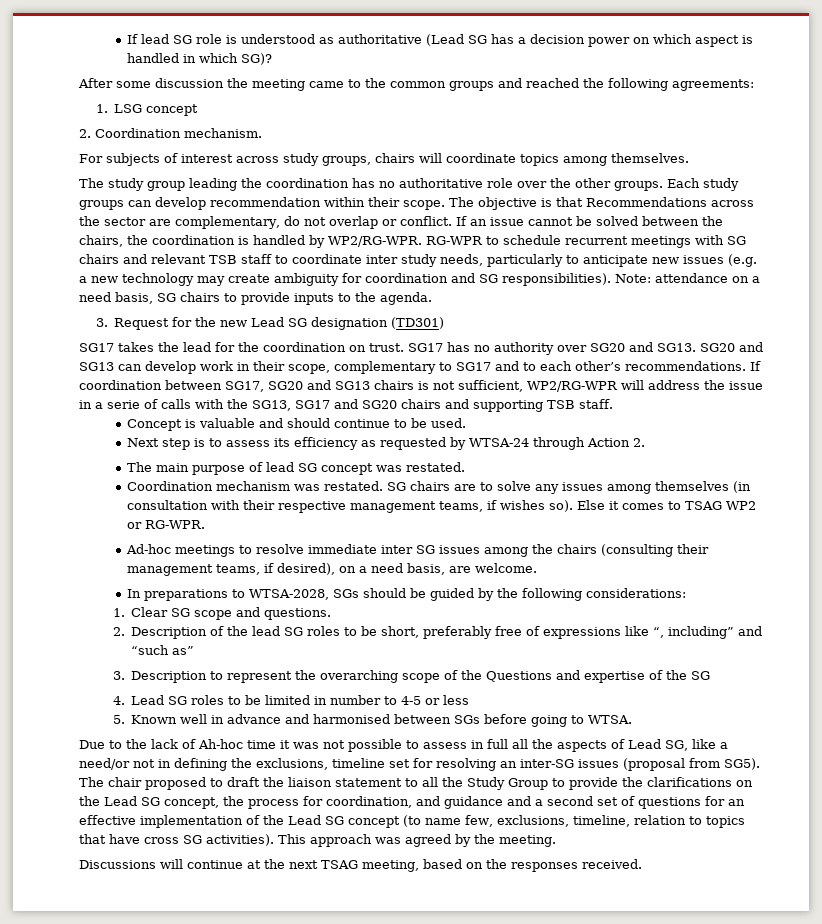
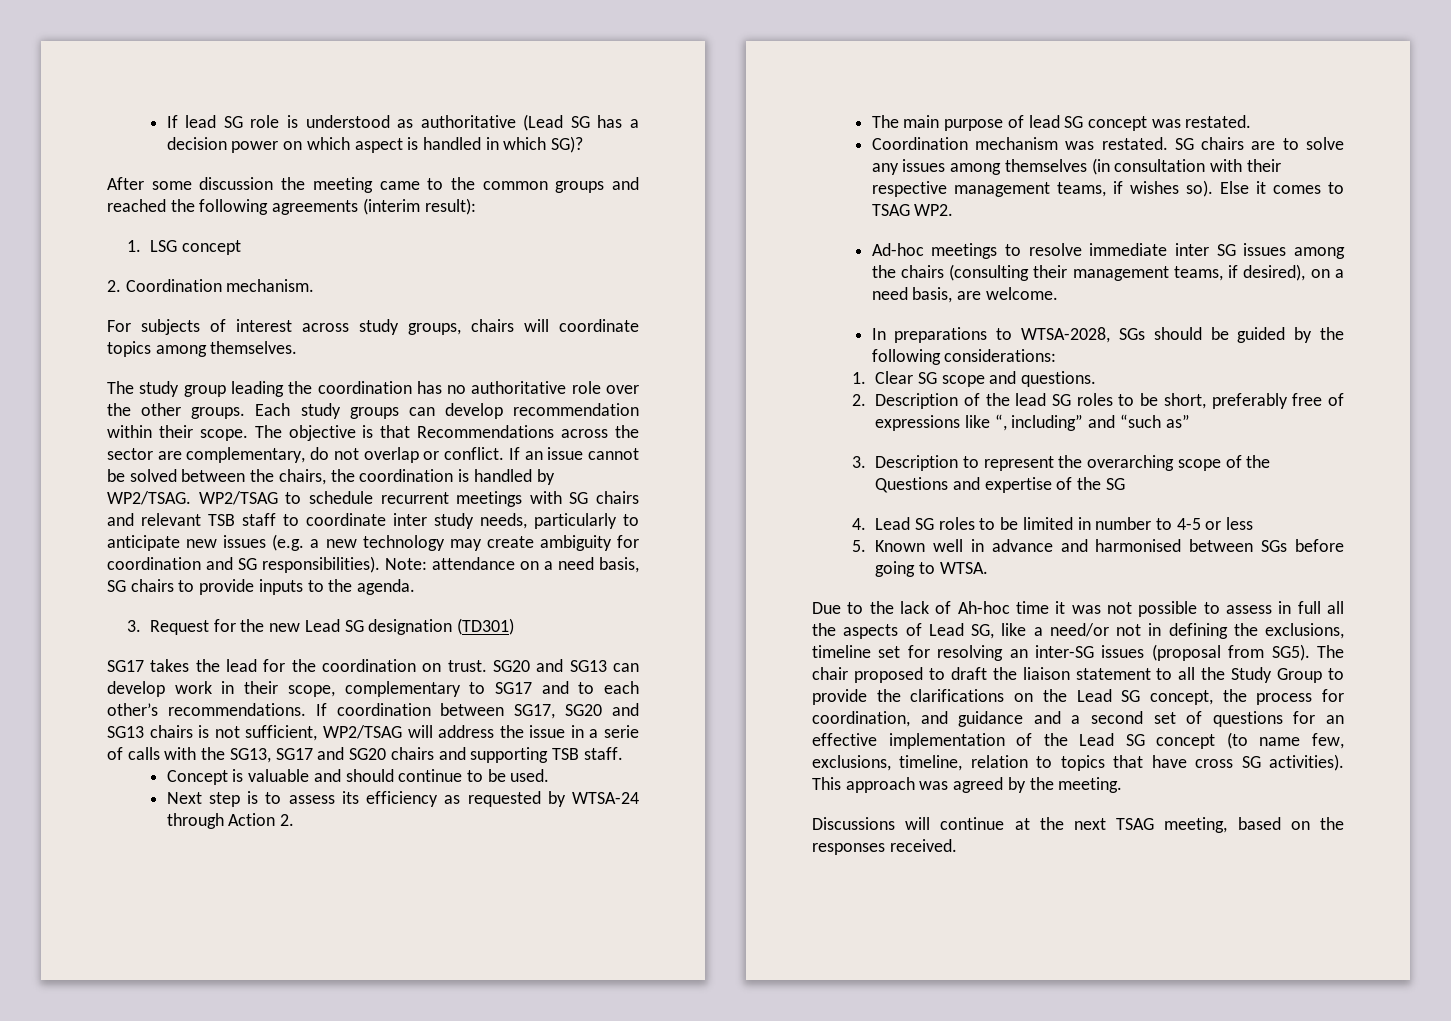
- After some discussion the meeting came to the common groups and reached the following agreements:
+ After some discussion the meeting came to the common groups and reached the following agreements (interim result):
- If an issue cannot be solved between the chairs, the coordination is handled by WP2/RG-WPR. RG-WPR to schedule recurrent meetings with SG chairs and relevant TSB staff to coordinate inter study needs, particularly to anticipate new issues (e.g. a new technology may create ambiguity for coordination and SG responsibilities).
+ If an issue cannot be solved between the chairs, the coordination is handled by WP2/TSAG. WP2/TSAG to schedule recurrent meetings with SG chairs and relevant TSB staff to coordinate inter study needs, particularly to anticipate new issues (e.g. a new technology may create ambiguity for coordination and SG responsibilities).
- SG17 has no authority over SG20 and SG13.
- If coordination between SG17, SG20 and SG13 chairs is not sufficient, WP2/RG-WPR will address the issue in a serie of calls with the SG13, SG17 and SG20 chairs and supporting TSB staff.
+ If coordination between SG17, SG20 and SG13 chairs is not sufficient, WP2/TSAG will address the issue in a serie of calls with the SG13, SG17 and SG20 chairs and supporting TSB staff.
- Else it comes to TSAG WP2 or RG-WPR.
+ Else it comes to TSAG WP2.

